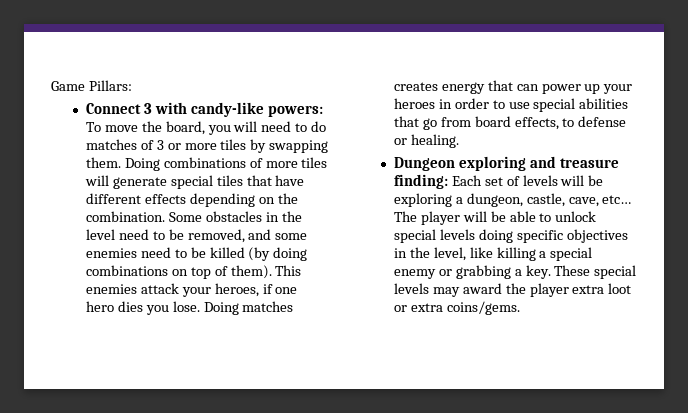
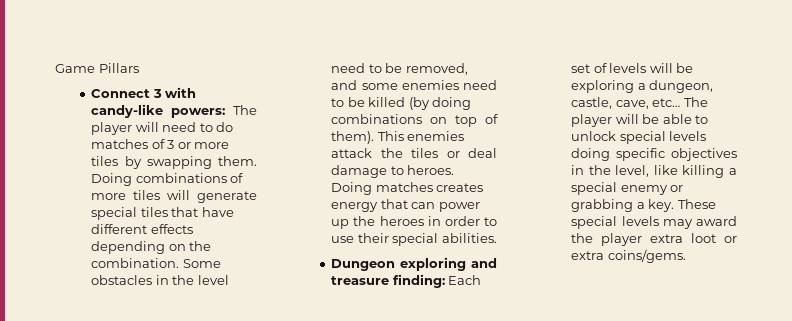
- Game Pillars:
+ Game Pillars
- Connect 3 with candy-like powers: To move the board, you will need to do matches of 3 or more tiles by swapping them.
+ Connect 3 with candy-like powers: The player will need to do matches of 3 or more tiles by swapping them.
- This enemies attack your heroes, if one hero dies you lose.
+ This enemies attack the tiles or deal damage to heroes.
- Doing matches creates energy that can power up your heroes in order to use special abilities that go from board effects, to defense or healing.
+ Doing matches creates energy that can power up the heroes in order to use their special abilities.

